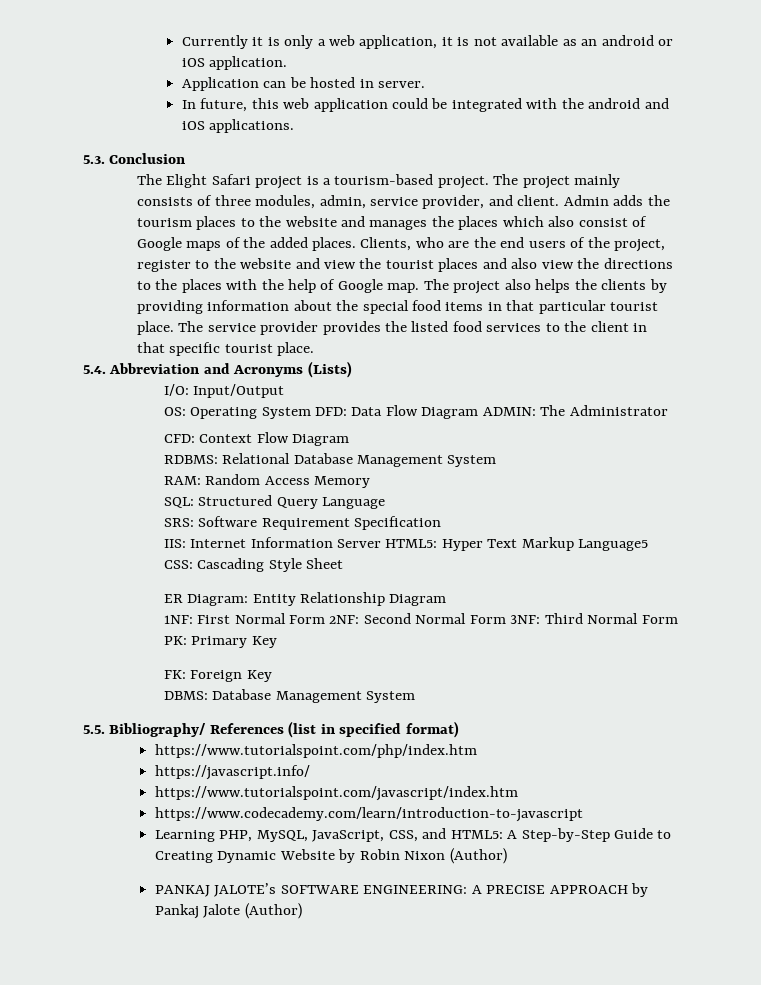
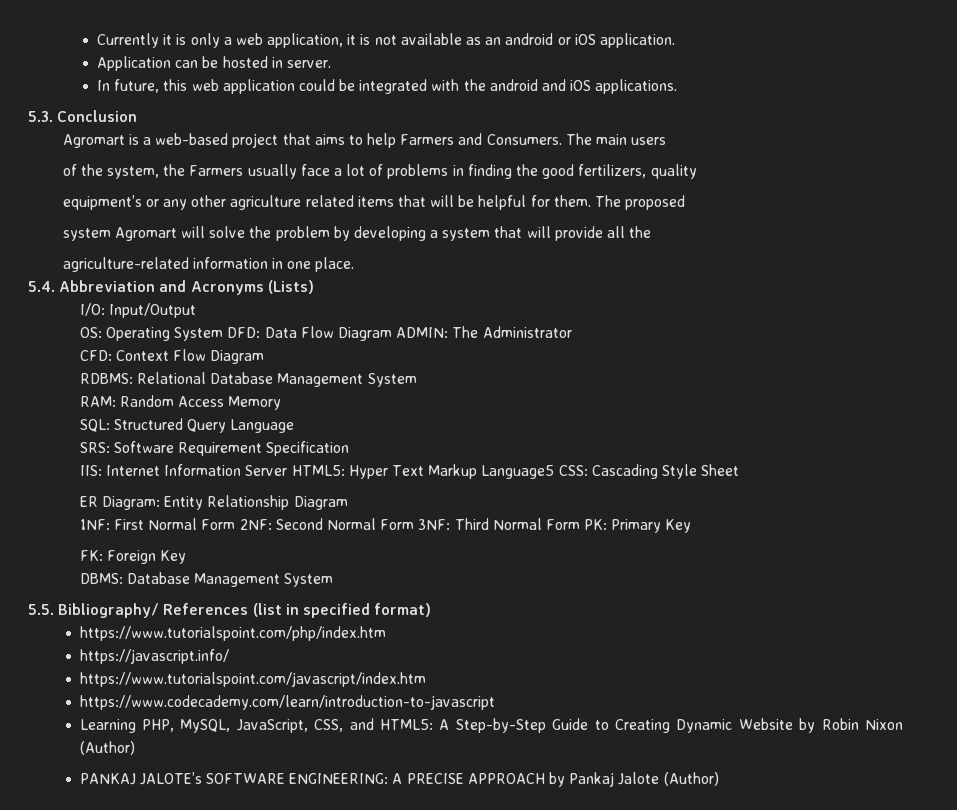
- The Elight Safari project is a tourism-based project. The project mainly consists of three modules, admin, service provider, and client. Admin adds the tourism places to the website and manages the places which also consist of Google maps of the added places. Clients, who are the end users of the project, register to the website and view the tourist places and also view the directions to the places with the help of Google map. The project also helps the clients by providing information about the special food items in that particular tourist place. The service provider provides the listed food services to the client in that specific tourist place.
+ Agromart is a web-based project that aims to help Farmers and Consumers. The main users
+ of the system, the Farmers usually face a lot of problems in finding the good fertilizers, quality
+ equipment’s or any other agriculture related items that will be helpful for them. The proposed
+ system Agromart will solve the problem by developing a system that will provide all the
+ agriculture-related information in one place.

